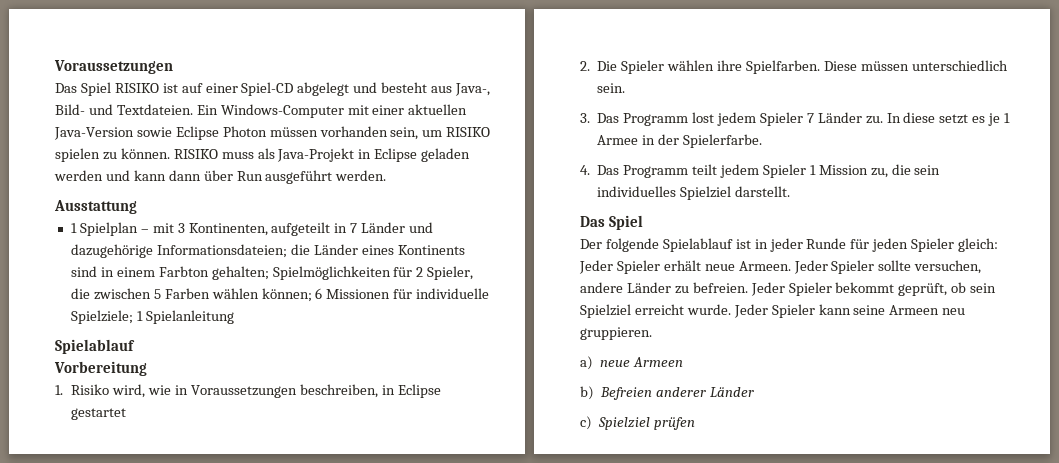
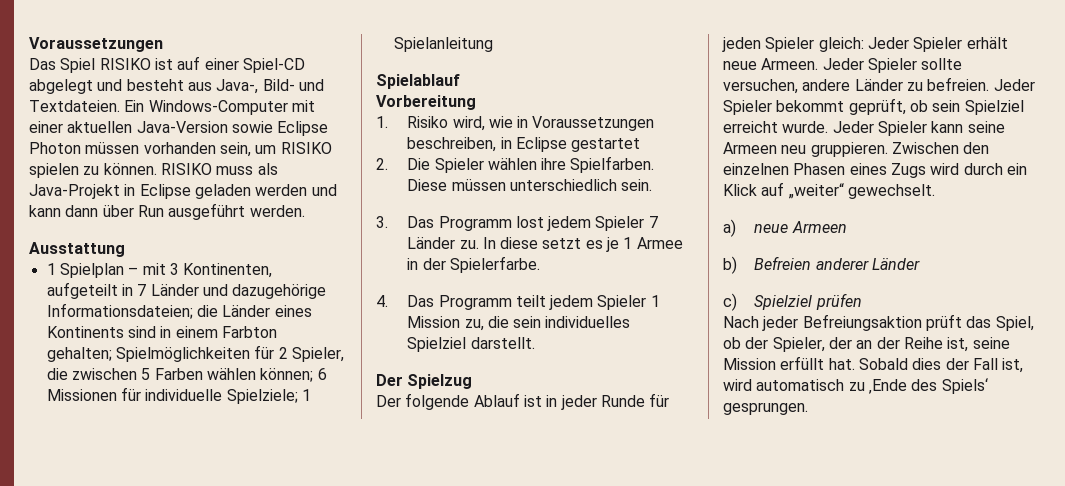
  4. Das Programm teilt jedem Spieler 1 Mission zu, die sein individuelles Spielziel darstellt.
- Das Spiel
+ Der Spielzug
- Der folgende Spielablauf ist in jeder Runde für jeden Spieler gleich: Jeder Spieler erhält neue Armeen.
+ Der folgende Ablauf ist in jeder Runde für jeden Spieler gleich: Jeder Spieler erhält neue Armeen.
+ Zwischen den einzelnen Phasen eines Zugs wird durch ein Klick auf „weiter“ gewechselt.
+ Nach jeder Befreiungsaktion prüft das Spiel, ob der Spieler, der an der Reihe ist, seine Mission erfüllt hat. Sobald dies der Fall ist, wird automatisch zu ‚Ende des Spiels‘ gesprungen.

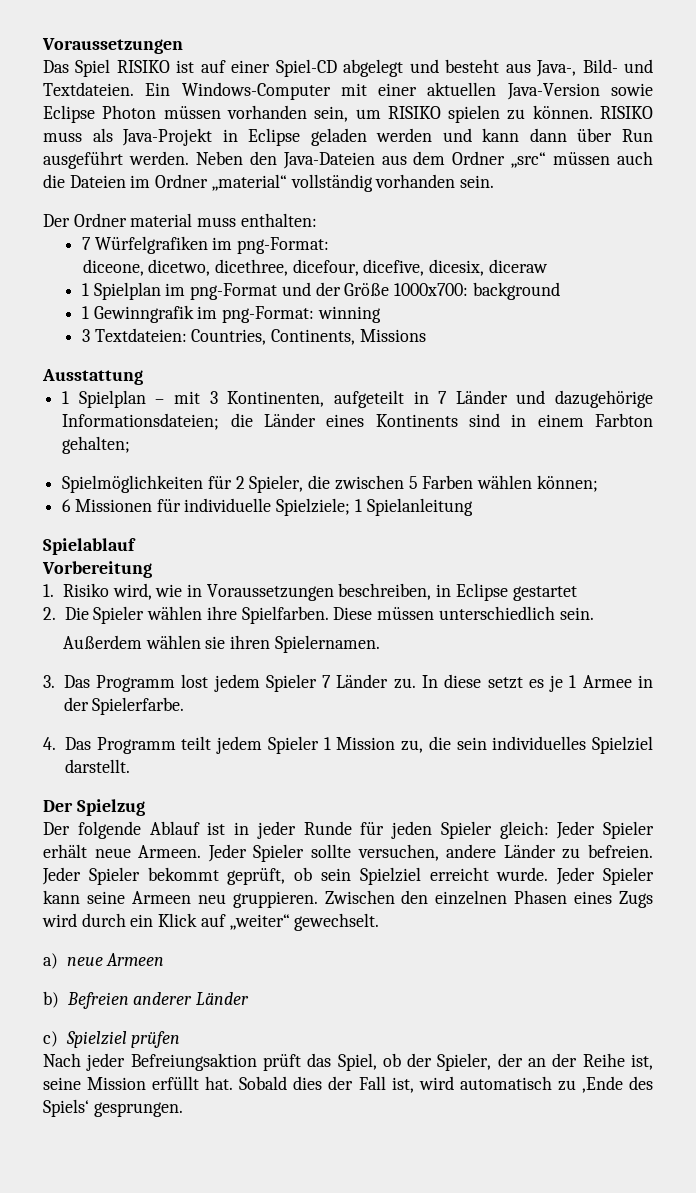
+ Neben den Java-Dateien aus dem Ordner „src“ müssen auch die Dateien im Ordner „material“ vollständig vorhanden sein.
+ Der Ordner material muss enthalten:
+ 7 Würfelgrafiken im png-Format:
+ diceone, dicetwo, dicethree, dicefour, dicefive, dicesix, diceraw
+ 1 Spielplan im png-Format und der Größe 1000x700: background
+ 1 Gewinngrafik im png-Format: winning
+ 3 Textdateien: Countries, Continents, Missions
- 1 Spielplan – mit 3 Kontinenten, aufgeteilt in 7 Länder und dazugehörige Informationsdateien; die Länder eines Kontinents sind in einem Farbton gehalten; Spielmöglichkeiten für 2 Spieler, die zwischen 5 Farben wählen können; 6 Missionen für individuelle Spielziele; 1 Spielanleitung
+ 1 Spielplan – mit 3 Kontinenten, aufgeteilt in 7 Länder und dazugehörige Informationsdateien; die Länder eines Kontinents sind in einem Farbton gehalten;
+ Spielmöglichkeiten für 2 Spieler, die zwischen 5 Farben wählen können;
+ 6 Missionen für individuelle Spielziele; 1 Spielanleitung
+ Außerdem wählen sie ihren Spielernamen.

